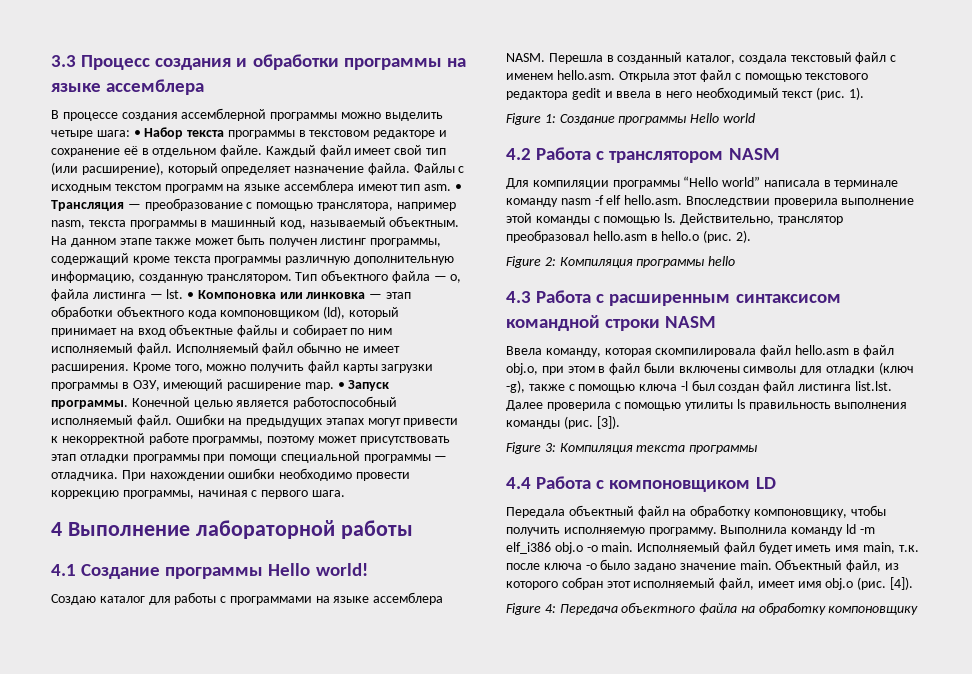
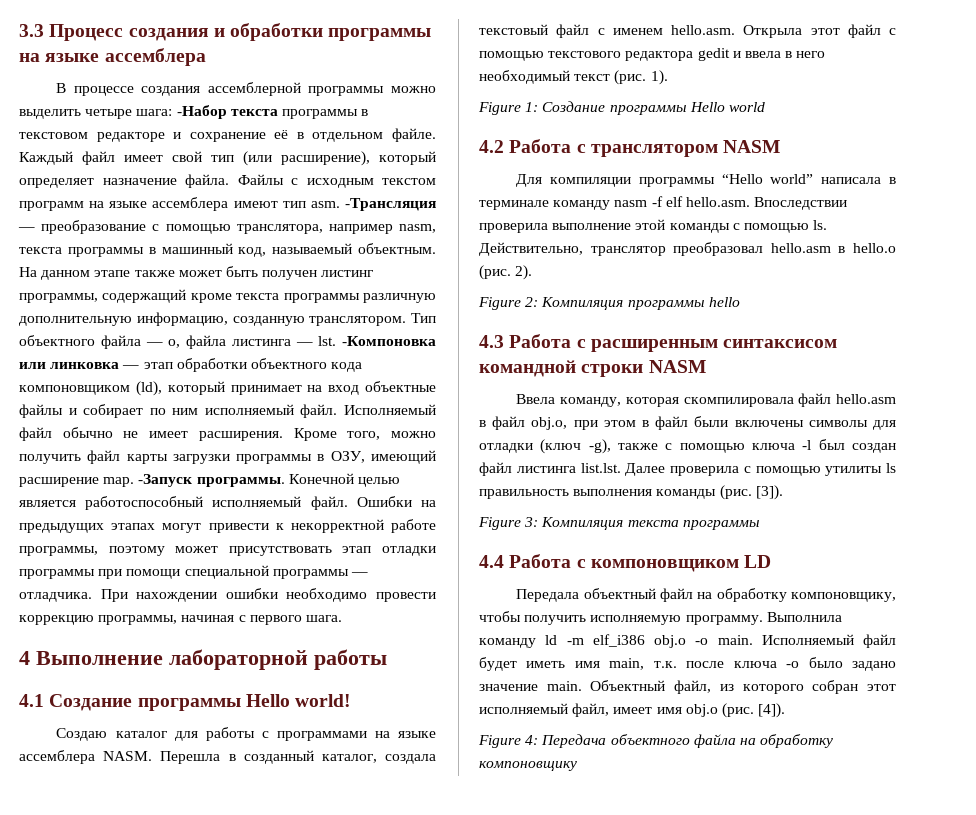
- В процессе создания ассемблерной программы можно выделить четыре шага: • Набор текста программы в текстовом редакторе и сохранение её в отдельном файле.
+ В процессе создания ассемблерной программы можно выделить четыре шага: -Набор текста программы в текстовом редакторе и сохранение её в отдельном файле.
- • Трансляция — преобразование с помощью транслятора, например nasm, текста программы в машинный код, называемый объектным.
+ -Трансляция — преобразование с помощью транслятора, например nasm, текста программы в машинный код, называемый объектным.
- • Компоновка или линковка — этап обработки объектного кода компоновщиком (ld), который принимает на вход объектные файлы и собирает по ним исполняемый файл.
+ -Компоновка или линковка — этап обработки объектного кода компоновщиком (ld), который принимает на вход объектные файлы и собирает по ним исполняемый файл.
- • Запуск программы.
+ -Запуск программы.

